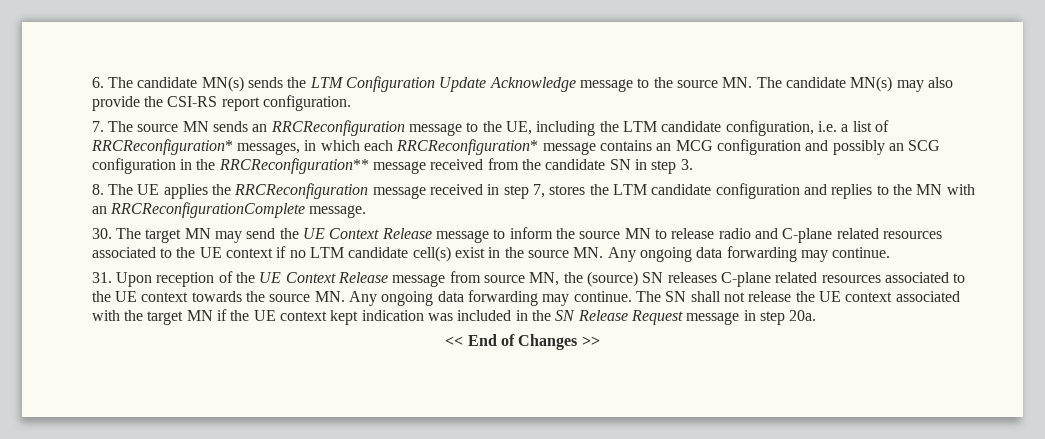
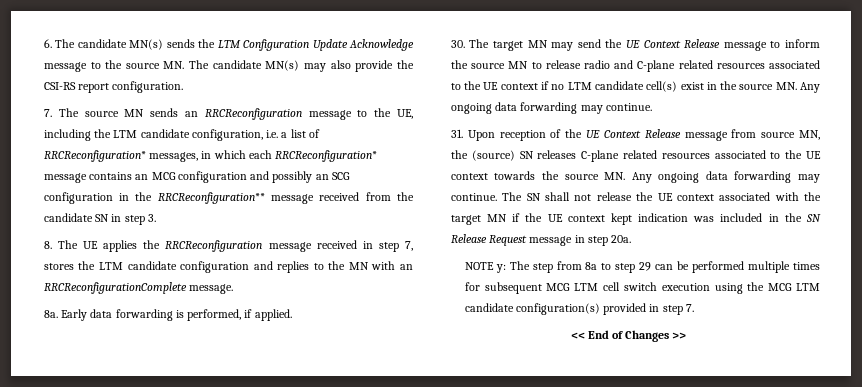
+ 8a. Early data forwarding is performed, if applied.
+ NOTE y: The step from 8a to step 29 can be performed multiple times for subsequent MCG LTM cell switch execution using the MCG LTM candidate configuration(s) provided in step 7.

